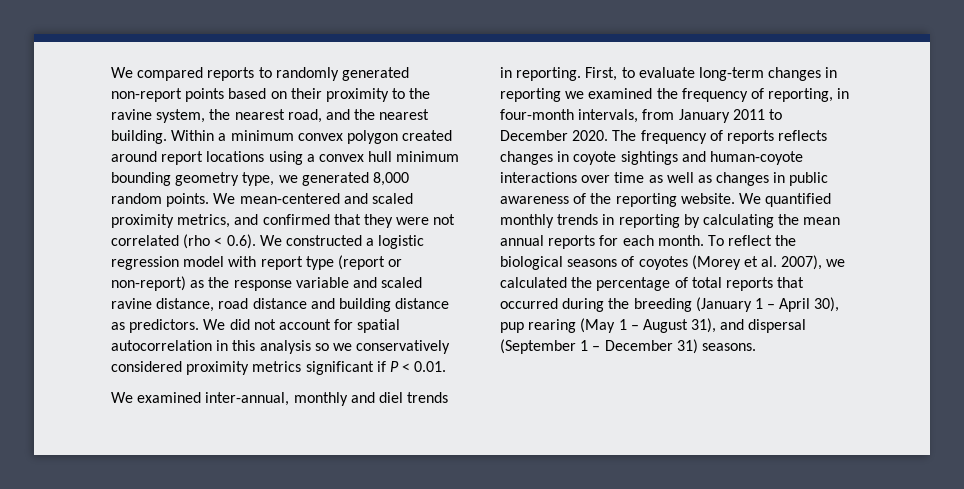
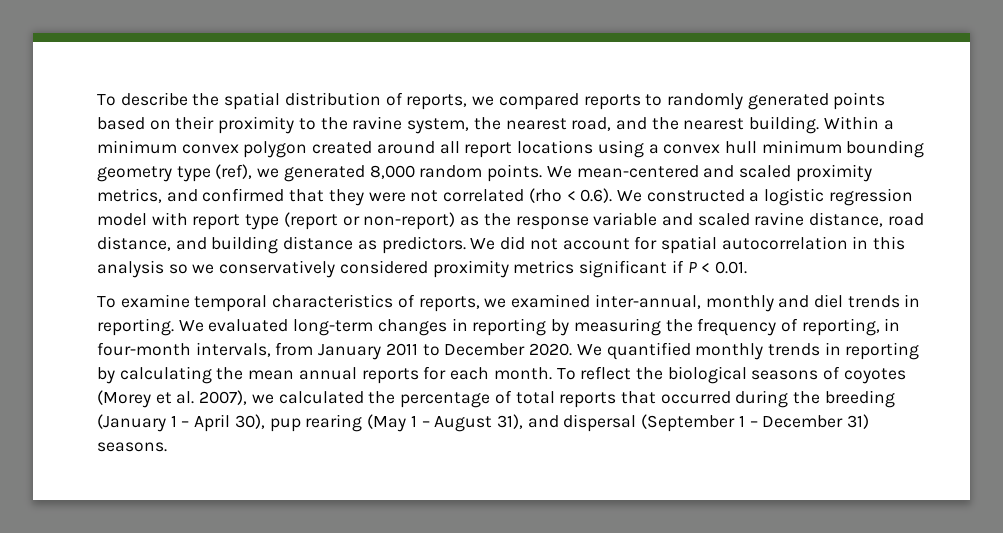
- We compared reports to randomly generated non-report points based on their proximity to the ravine system, the nearest road, and the nearest building.
+ To describe the spatial distribution of reports, we compared reports to randomly generated points based on their proximity to the ravine system, the nearest road, and the nearest building.
- Within a minimum convex polygon created around report locations using a convex hull minimum bounding geometry type, we generated 8,000 random points.
+ Within a minimum convex polygon created around all report locations using a convex hull minimum bounding geometry type (ref), we generated 8,000 random points.
- We mean-centered and scaled proximity metrics, and confirmed that they were not correlated (rho < 0.6). We constructed a logistic regression model with report type (report or non-report) as the response variable and scaled ravine distance, road distance and building distance as predictors.
+ We mean-centered and scaled proximity metrics, and confirmed that they were not correlated (rho < 0.6). We constructed a logistic regression model with report type (report or non-report) as the response variable and scaled ravine distance, road distance, and building distance as predictors.
- We examined inter-annual, monthly and diel trends in reporting.
+ To examine temporal characteristics of reports, we examined inter-annual, monthly and diel trends in reporting.
- First, to evaluate long-term changes in reporting we examined the frequency of reporting, in four-month intervals, from January 2011 to December 2020.
+ We evaluated long-term changes in reporting by measuring the frequency of reporting, in four-month intervals, from January 2011 to December 2020.
- The frequency of reports reflects changes in coyote sightings and human-coyote interactions over time as well as changes in public awareness of the reporting website.

